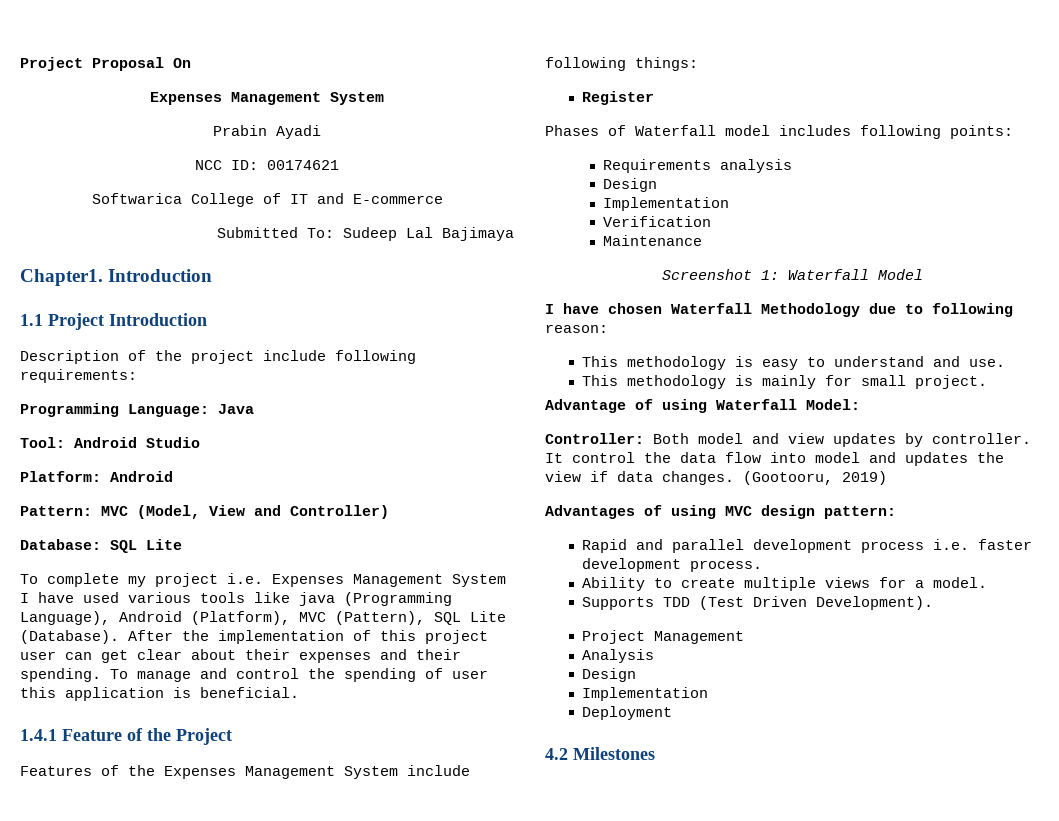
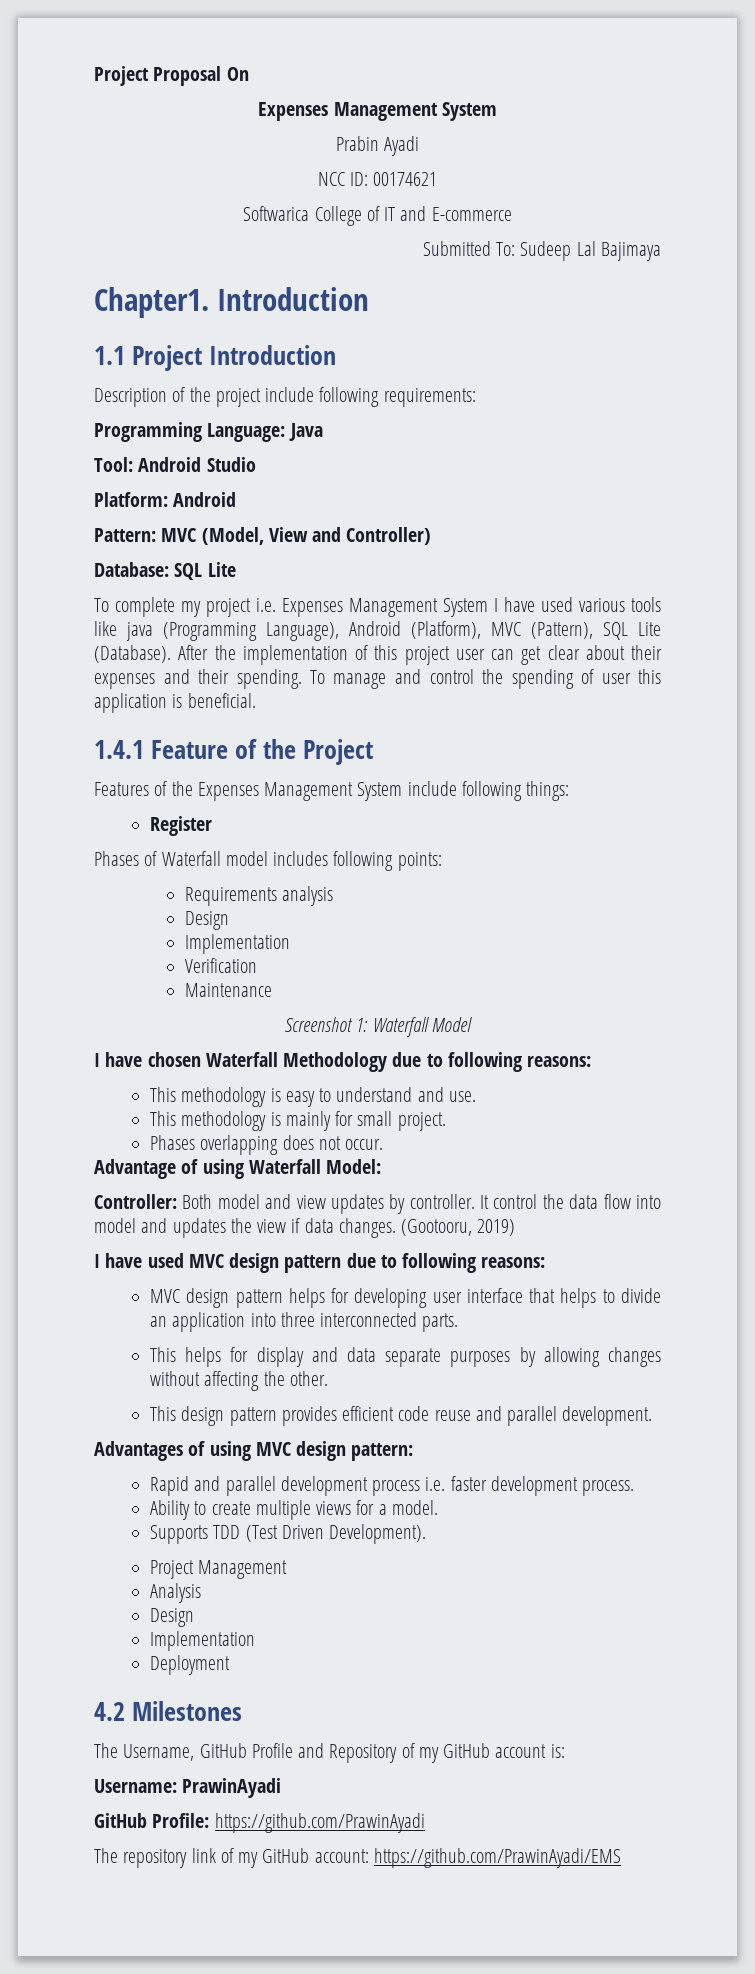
- I have chosen Waterfall Methodology due to following reason:
+ I have chosen Waterfall Methodology due to following reasons:
+ Phases overlapping does not occur.
+ I have used MVC design pattern due to following reasons:
+ MVC design pattern helps for developing user interface that helps to divide an application into three interconnected parts.
+ This helps for display and data separate purposes by allowing changes without affecting the other.
+ This design pattern provides efficient code reuse and parallel development.
+ The Username, GitHub Profile and Repository of my GitHub account is:
+ Username: PrawinAyadi
+ GitHub Profile: https://github.com/PrawinAyadi
+ The repository link of my GitHub account: https://github.com/PrawinAyadi/EMS

